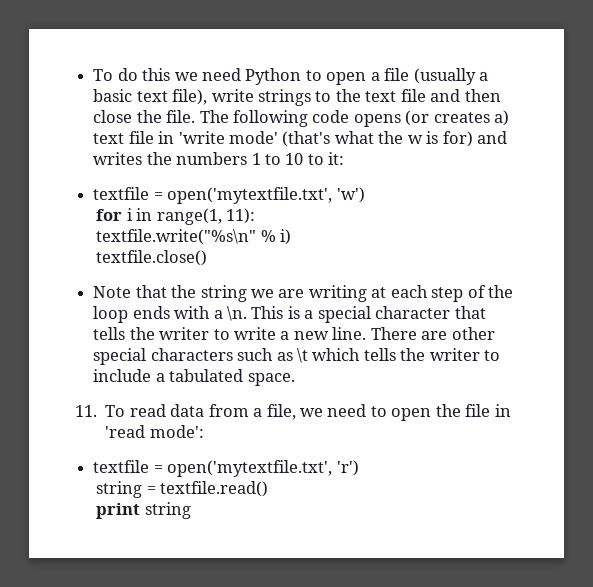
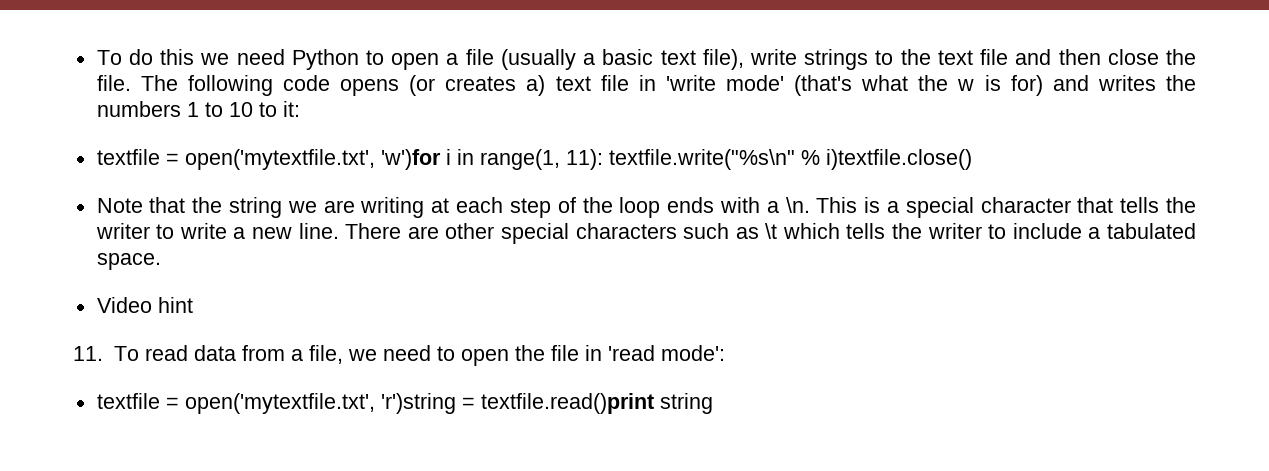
- textfile = open('mytextfile.txt', 'w')
- for i in range(1, 11):
- textfile.write("%s\n" % i)
- textfile.close()
+ textfile = open('mytextfile.txt', 'w')for i in range(1, 11): textfile.write("%s\n" % i)textfile.close()
+ Video hint
- textfile = open('mytextfile.txt', 'r')
- string = textfile.read()
- print string
+ textfile = open('mytextfile.txt', 'r')string = textfile.read()print string

